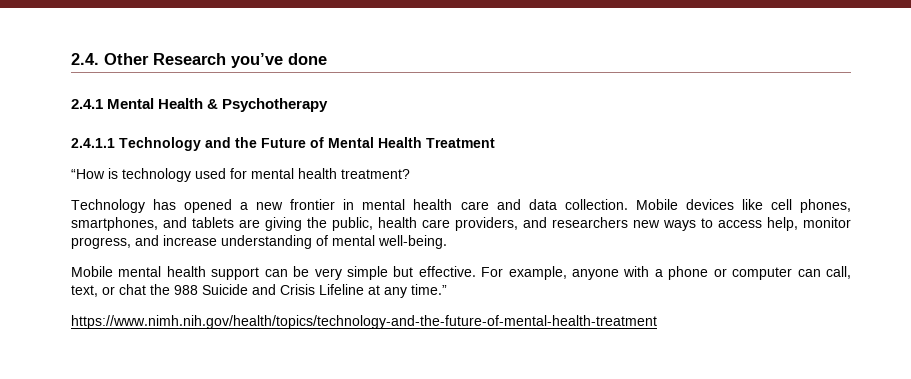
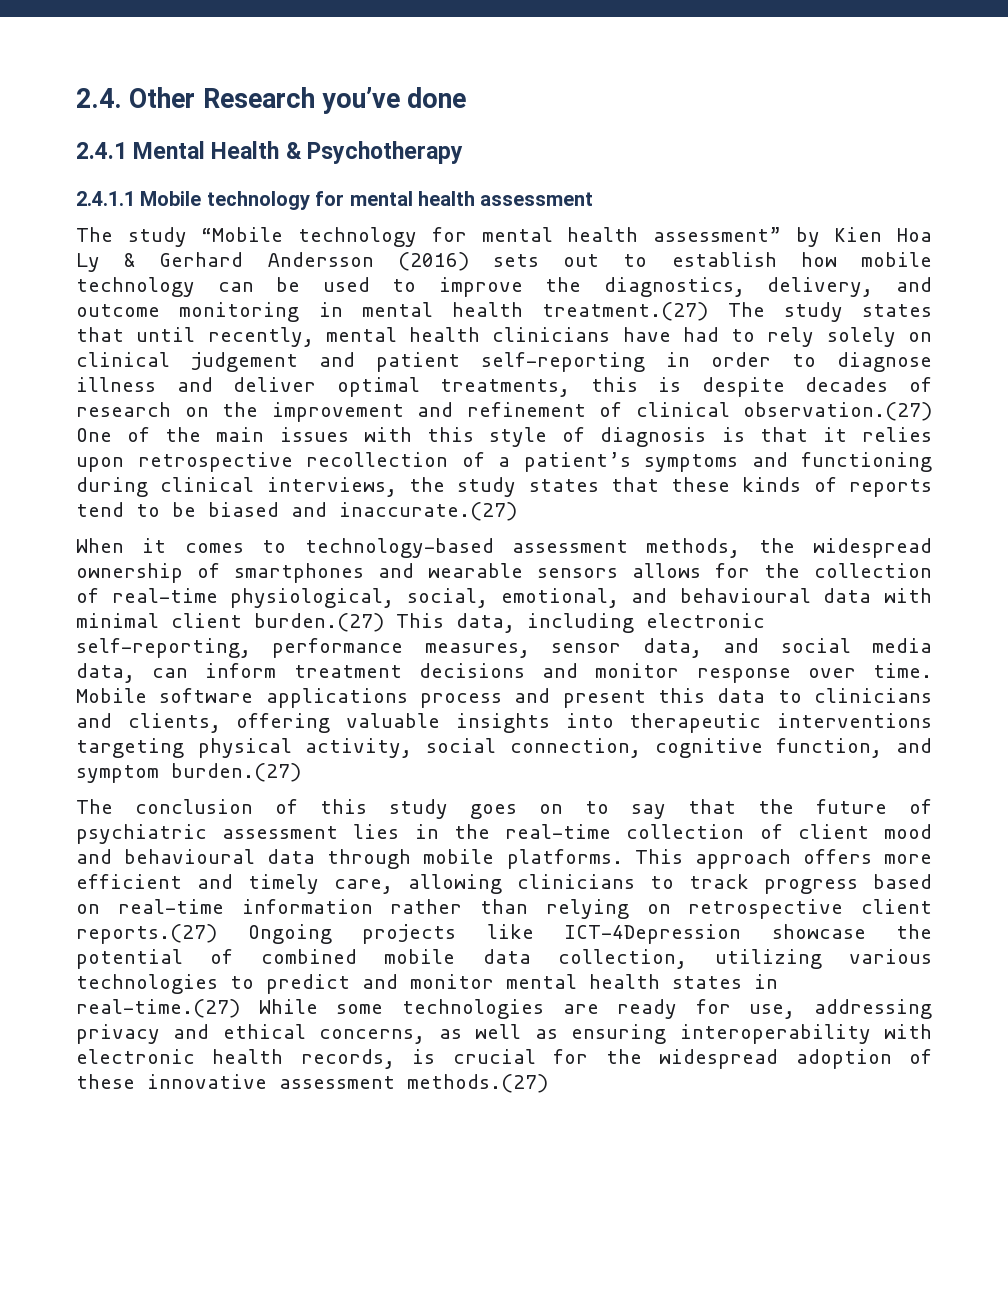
- 2.4.1.1 Technology and the Future of Mental Health Treatment
- “How is technology used for mental health treatment?
- Technology has opened a new frontier in mental health care and data collection. Mobile devices like cell phones, smartphones, and tablets are giving the public, health care providers, and researchers new ways to access help, monitor progress, and increase understanding of mental well-being.
- Mobile mental health support can be very simple but effective. For example, anyone with a phone or computer can call, text, or chat the 988 Suicide and Crisis Lifeline at any time.”
- https://www.nimh.nih.gov/health/topics/technology-and-the-future-of-mental-health-treatment
+ 2.4.1.1 Mobile technology for mental health assessment
+ The study “Mobile technology for mental health assessment” by Kien Hoa Ly & Gerhard Andersson (2016) sets out to establish how mobile technology can be used to improve the diagnostics, delivery, and outcome monitoring in mental health treatment.(27) The study states that until recently, mental health clinicians have had to rely solely on clinical judgement and patient self-reporting in order to diagnose illness and deliver optimal treatments, this is despite decades of research on the improvement and refinement of clinical observation.(27) One of the main issues with this style of diagnosis is that it relies upon retrospective recollection of a patient’s symptoms and functioning during clinical interviews, the study states that these kinds of reports tend to be biased and inaccurate.(27)
+ When it comes to technology-based assessment methods, the widespread ownership of smartphones and wearable sensors allows for the collection of real-time physiological, social, emotional, and behavioural data with minimal client burden.(27) This data, including electronic self-reporting, performance measures, sensor data, and social media data, can inform treatment decisions and monitor response over time. Mobile software applications process and present this data to clinicians and clients, offering valuable insights into therapeutic interventions targeting physical activity, social connection, cognitive function, and symptom burden.(27)
+ The conclusion of this study goes on to say that the future of psychiatric assessment lies in the real-time collection of client mood and behavioural data through mobile platforms. This approach offers more efficient and timely care, allowing clinicians to track progress based on real-time information rather than relying on retrospective client reports.(27) Ongoing projects like ICT-4Depression showcase the potential of combined mobile data collection, utilizing various technologies to predict and monitor mental health states in real-time.(27) While some technologies are ready for use, addressing privacy and ethical concerns, as well as ensuring interoperability with electronic health records, is crucial for the widespread adoption of these innovative assessment methods.(27)

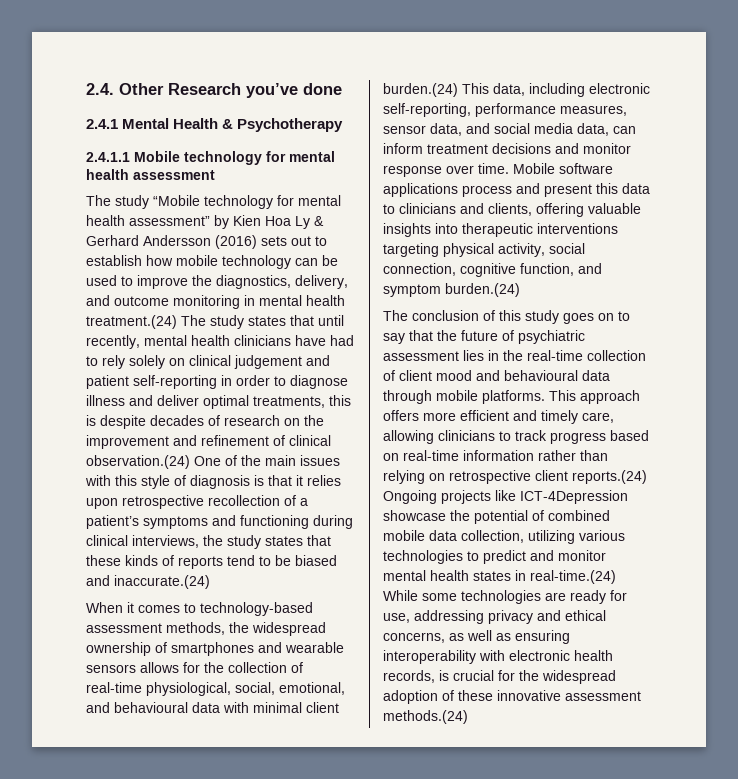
- The study “Mobile technology for mental health assessment” by Kien Hoa Ly & Gerhard Andersson (2016) sets out to establish how mobile technology can be used to improve the diagnostics, delivery, and outcome monitoring in mental health treatment.(27) The study states that until recently, mental health clinicians have had to rely solely on clinical judgement and patient self-reporting in order to diagnose illness and deliver optimal treatments, this is despite decades of research on the improvement and refinement of clinical observation.(27) One of the main issues with this style of diagnosis is that it relies upon retrospective recollection of a patient’s symptoms and functioning during clinical interviews, the study states that these kinds of reports tend to be biased and inaccurate.(27)
+ The study “Mobile technology for mental health assessment” by Kien Hoa Ly & Gerhard Andersson (2016) sets out to establish how mobile technology can be used to improve the diagnostics, delivery, and outcome monitoring in mental health treatment.(24) The study states that until recently, mental health clinicians have had to rely solely on clinical judgement and patient self-reporting in order to diagnose illness and deliver optimal treatments, this is despite decades of research on the improvement and refinement of clinical observation.(24) One of the main issues with this style of diagnosis is that it relies upon retrospective recollection of a patient’s symptoms and functioning during clinical interviews, the study states that these kinds of reports tend to be biased and inaccurate.(24)
- When it comes to technology-based assessment methods, the widespread ownership of smartphones and wearable sensors allows for the collection of real-time physiological, social, emotional, and behavioural data with minimal client burden.(27) This data, including electronic self-reporting, performance measures, sensor data, and social media data, can inform treatment decisions and monitor response over time.
+ When it comes to technology-based assessment methods, the widespread ownership of smartphones and wearable sensors allows for the collection of real-time physiological, social, emotional, and behavioural data with minimal client burden.(24) This data, including electronic self-reporting, performance measures, sensor data, and social media data, can inform treatment decisions and monitor response over time.
- Mobile software applications process and present this data to clinicians and clients, offering valuable insights into therapeutic interventions targeting physical activity, social connection, cognitive function, and symptom burden.(27)
+ Mobile software applications process and present this data to clinicians and clients, offering valuable insights into therapeutic interventions targeting physical activity, social connection, cognitive function, and symptom burden.(24)
- This approach offers more efficient and timely care, allowing clinicians to track progress based on real-time information rather than relying on retrospective client reports.(27) Ongoing projects like ICT-4Depression showcase the potential of combined mobile data collection, utilizing various technologies to predict and monitor mental health states in real-time.(27) While some technologies are ready for use, addressing privacy and ethical concerns, as well as ensuring interoperability with electronic health records, is crucial for the widespread adoption of these innovative assessment methods.(27)
+ This approach offers more efficient and timely care, allowing clinicians to track progress based on real-time information rather than relying on retrospective client reports.(24) Ongoing projects like ICT-4Depression showcase the potential of combined mobile data collection, utilizing various technologies to predict and monitor mental health states in real-time.(24) While some technologies are ready for use, addressing privacy and ethical concerns, as well as ensuring interoperability with electronic health records, is crucial for the widespread adoption of these innovative assessment methods.(24)

